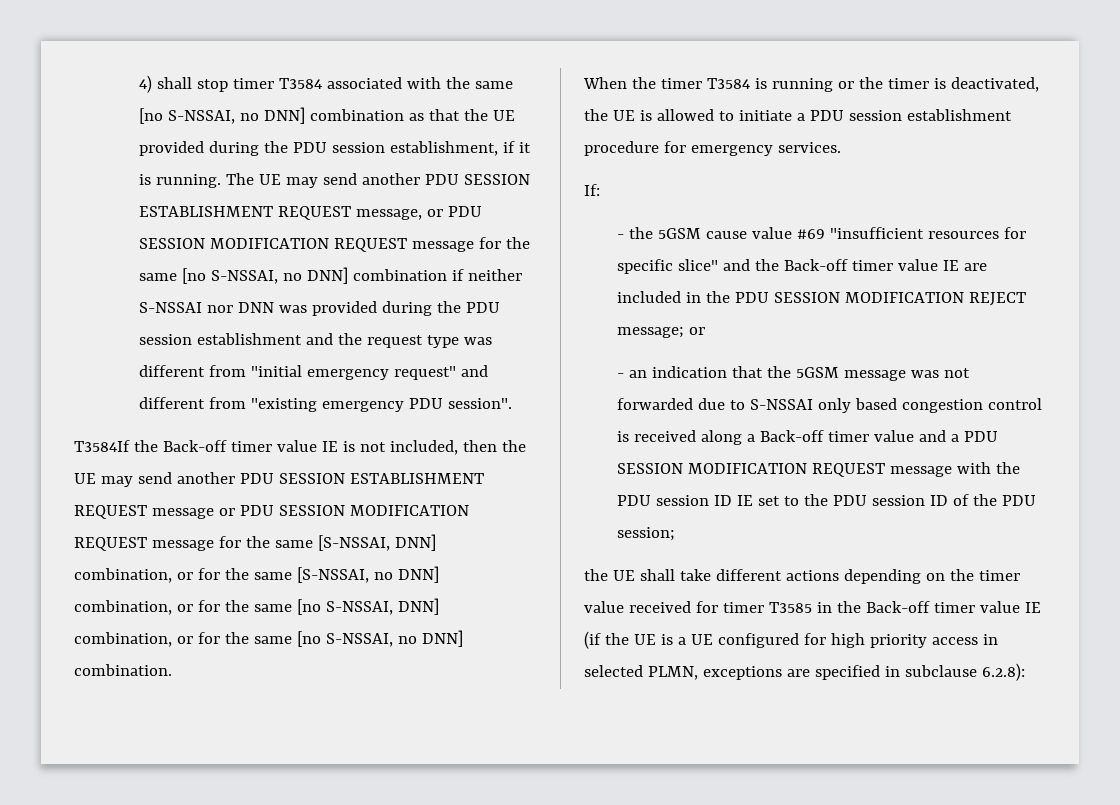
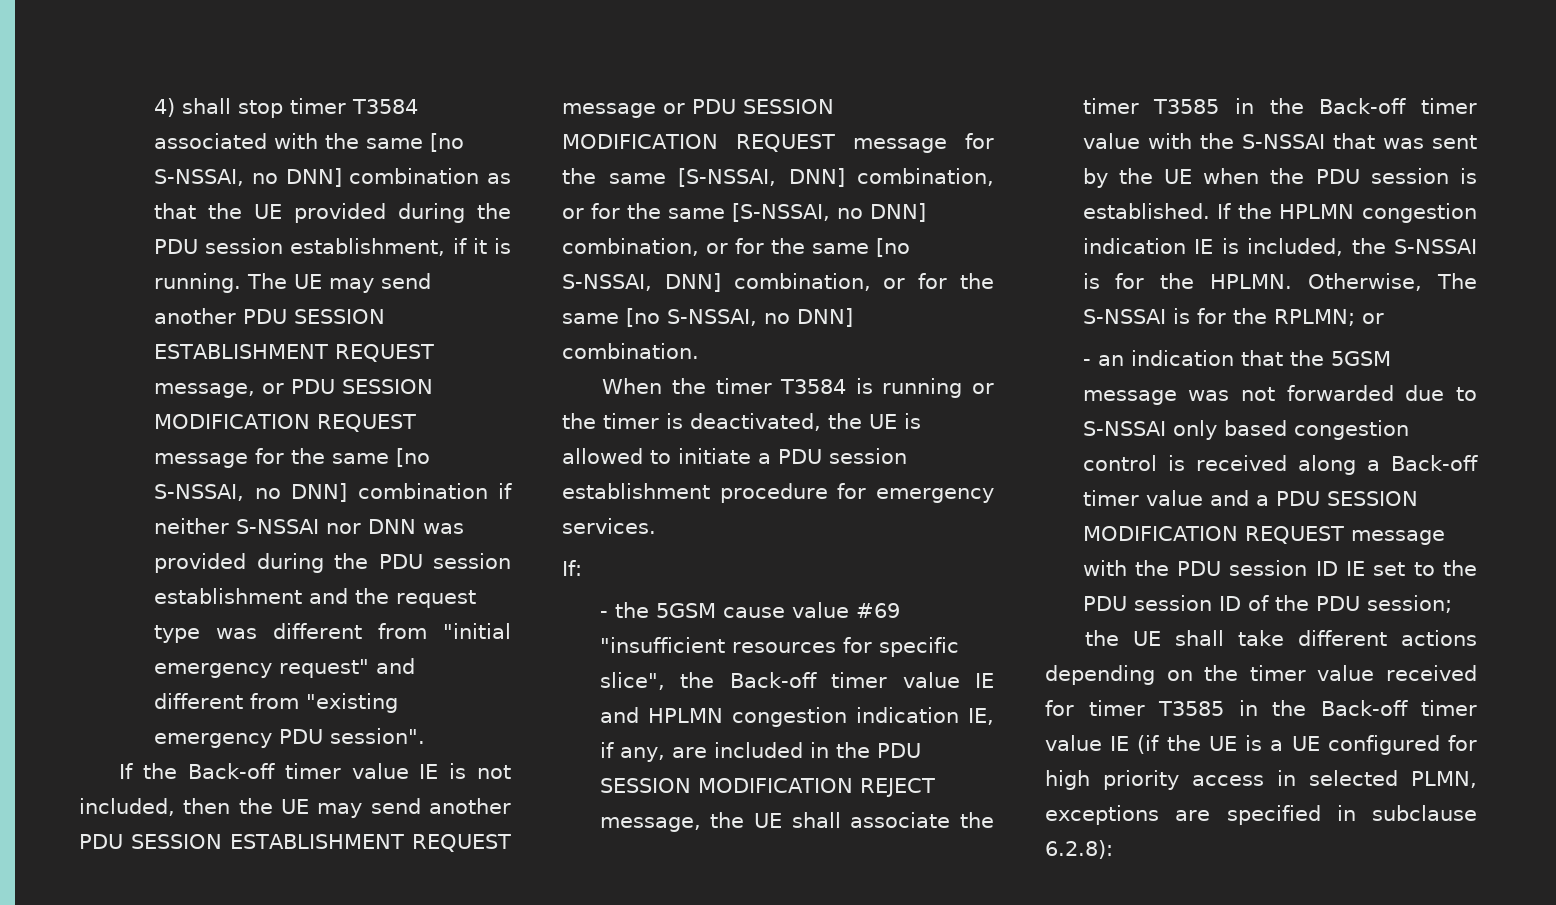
- T3584If the Back-off timer value IE is not included, then the UE may send another PDU SESSION ESTABLISHMENT REQUEST message or PDU SESSION MODIFICATION REQUEST message for the same [S-NSSAI, DNN] combination, or for the same [S-NSSAI, no DNN] combination, or for the same [no S-NSSAI, DNN] combination, or for the same [no S-NSSAI, no DNN] combination.
+ If the Back-off timer value IE is not included, then the UE may send another PDU SESSION ESTABLISHMENT REQUEST message or PDU SESSION MODIFICATION REQUEST message for the same [S-NSSAI, DNN] combination, or for the same [S-NSSAI, no DNN] combination, or for the same [no S-NSSAI, DNN] combination, or for the same [no S-NSSAI, no DNN] combination.
- - the 5GSM cause value #69 "insufficient resources for specific slice" and the Back-off timer value IE are included in the PDU SESSION MODIFICATION REJECT message; or
+ - the 5GSM cause value #69 "insufficient resources for specific slice", the Back-off timer value IE and HPLMN congestion indication IE, if any, are included in the PDU SESSION MODIFICATION REJECT message, the UE shall associate the timer T3585 in the Back-off timer value with the S-NSSAI that was sent by the UE when the PDU session is established. If the HPLMN congestion indication IE is included, the S-NSSAI is for the HPLMN. Otherwise, The S-NSSAI is for the RPLMN; or

